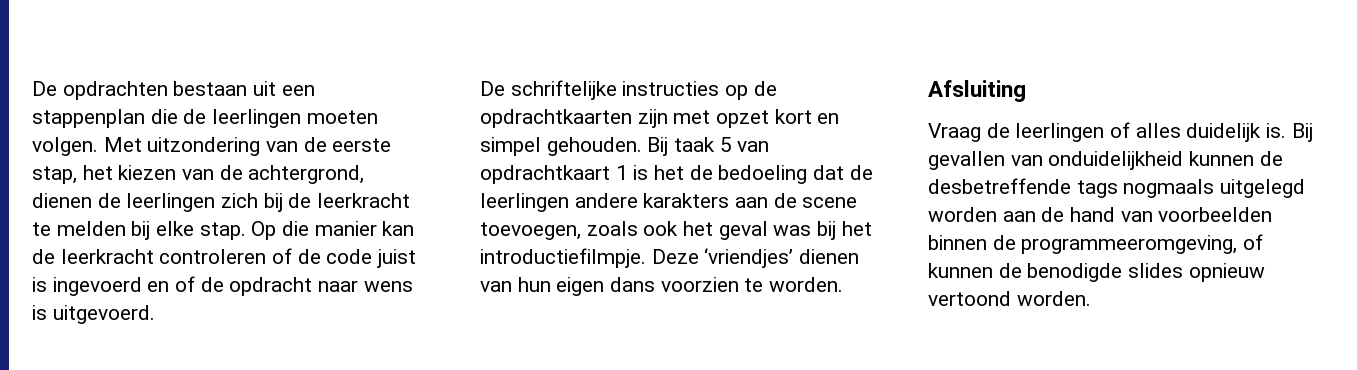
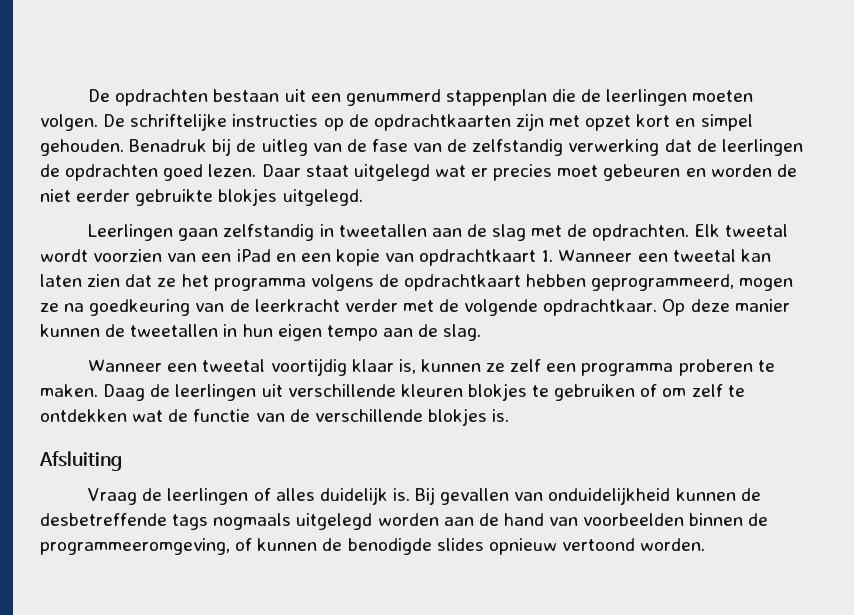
- De opdrachten bestaan uit een stappenplan die de leerlingen moeten volgen. Met uitzondering van de eerste stap, het kiezen van de achtergrond, dienen de leerlingen zich bij de leerkracht te melden bij elke stap. Op die manier kan de leerkracht controleren of de code juist is ingevoerd en of de opdracht naar wens is uitgevoerd.
- De schriftelijke instructies op de opdrachtkaarten zijn met opzet kort en simpel gehouden.
+ De opdrachten bestaan uit een genummerd stappenplan die de leerlingen moeten volgen. De schriftelijke instructies op de opdrachtkaarten zijn met opzet kort en simpel gehouden.
- Bij taak 5 van opdrachtkaart 1 is het de bedoeling dat de leerlingen andere karakters aan de scene toevoegen, zoals ook het geval was bij het introductiefilmpje. Deze ‘vriendjes’ dienen van hun eigen dans voorzien te worden.
+ Benadruk bij de uitleg van de fase van de zelfstandig verwerking dat de leerlingen de opdrachten goed lezen. Daar staat uitgelegd wat er precies moet gebeuren en worden de niet eerder gebruikte blokjes uitgelegd.
+ Leerlingen gaan zelfstandig in tweetallen aan de slag met de opdrachten. Elk tweetal wordt voorzien van een iPad en een kopie van opdrachtkaart 1. Wanneer een tweetal kan laten zien dat ze het programma volgens de opdrachtkaart hebben geprogrammeerd, mogen ze na goedkeuring van de leerkracht verder met de volgende opdrachtkaar. Op deze manier kunnen de tweetallen in hun eigen tempo aan de slag.
+ Wanneer een tweetal voortijdig klaar is, kunnen ze zelf een programma proberen te maken. Daag de leerlingen uit verschillende kleuren blokjes te gebruiken of om zelf te ontdekken wat de functie van de verschillende blokjes is.

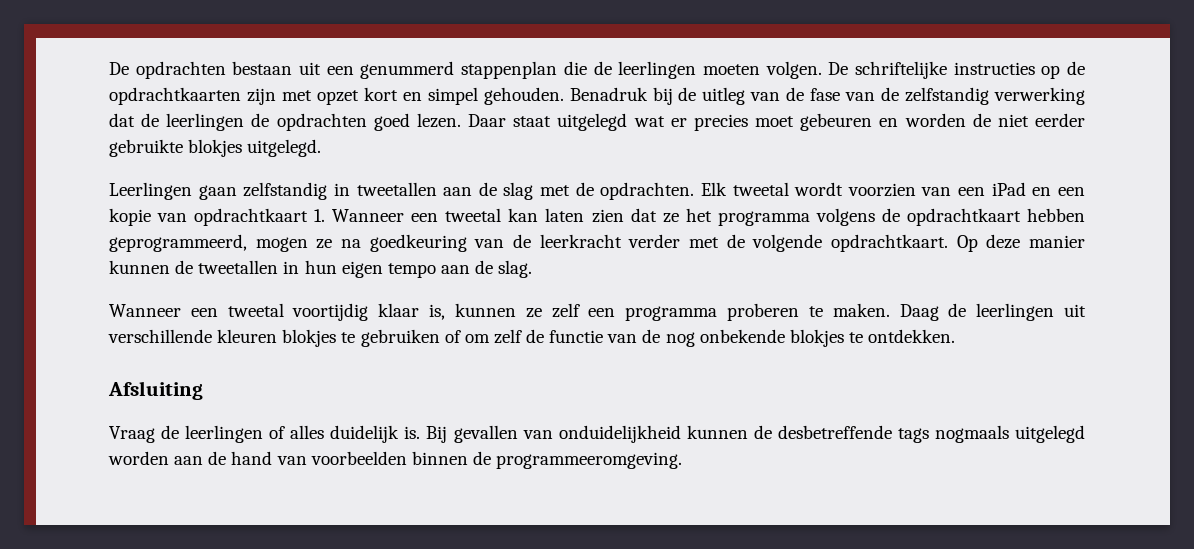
- Elk tweetal wordt voorzien van een iPad en een kopie van opdrachtkaart 1. Wanneer een tweetal kan laten zien dat ze het programma volgens de opdrachtkaart hebben geprogrammeerd, mogen ze na goedkeuring van de leerkracht verder met de volgende opdrachtkaar.
+ Elk tweetal wordt voorzien van een iPad en een kopie van opdrachtkaart 1. Wanneer een tweetal kan laten zien dat ze het programma volgens de opdrachtkaart hebben geprogrammeerd, mogen ze na goedkeuring van de leerkracht verder met de volgende opdrachtkaart.
- Daag de leerlingen uit verschillende kleuren blokjes te gebruiken of om zelf te ontdekken wat de functie van de verschillende blokjes is.
+ Daag de leerlingen uit verschillende kleuren blokjes te gebruiken of om zelf de functie van de nog onbekende blokjes te ontdekken.
- Bij gevallen van onduidelijkheid kunnen de desbetreffende tags nogmaals uitgelegd worden aan de hand van voorbeelden binnen de programmeeromgeving, of kunnen de benodigde slides opnieuw vertoond worden.
+ Bij gevallen van onduidelijkheid kunnen de desbetreffende tags nogmaals uitgelegd worden aan de hand van voorbeelden binnen de programmeeromgeving.

